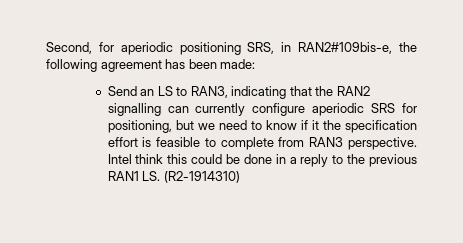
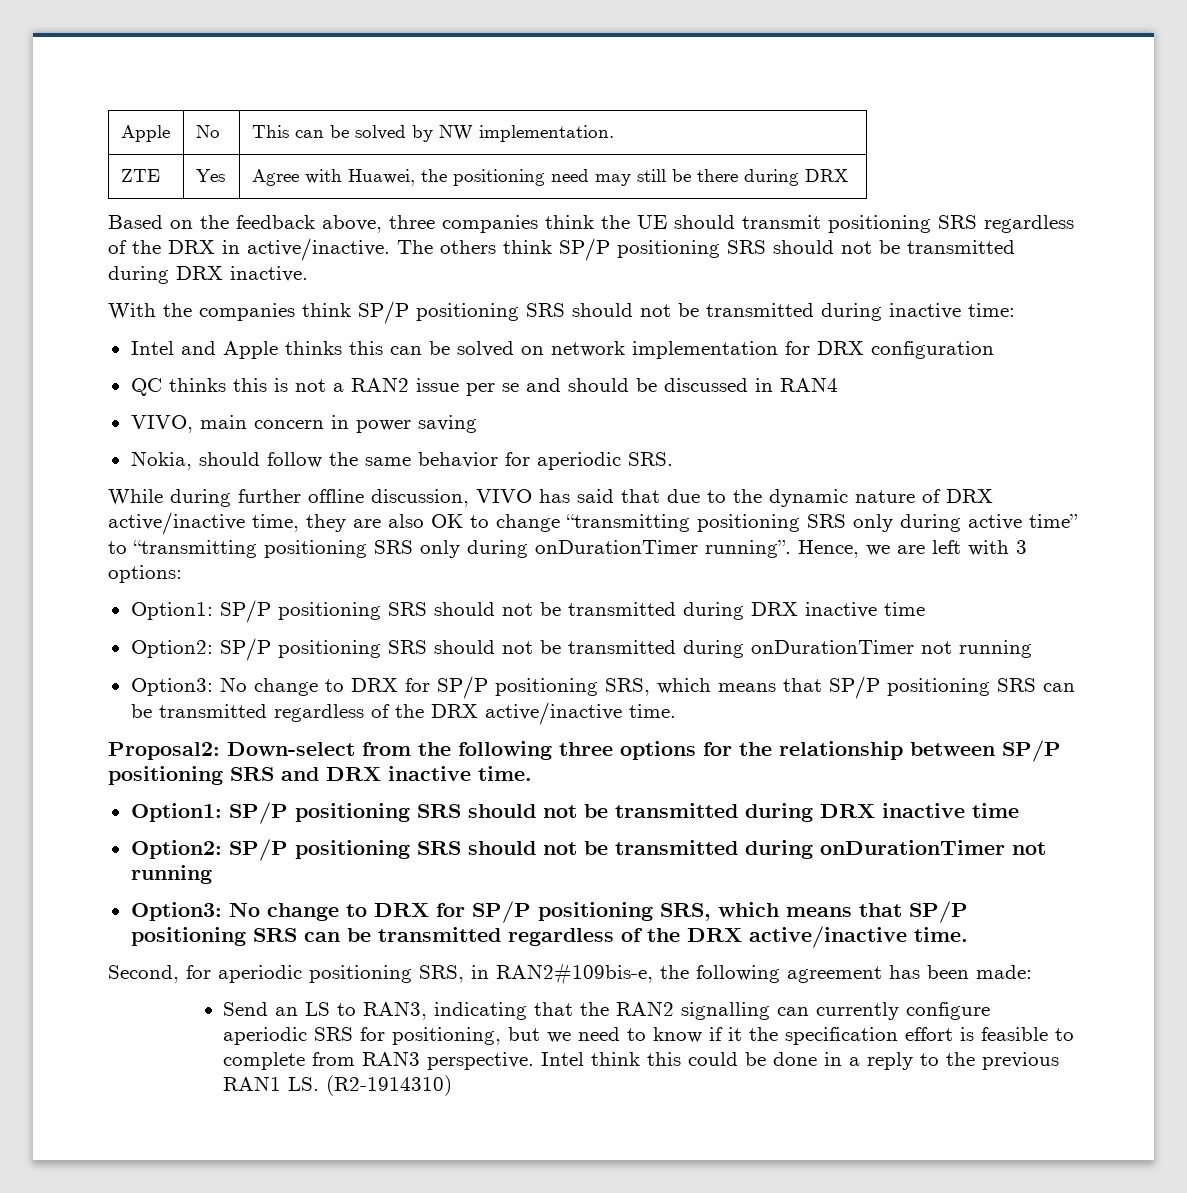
+ Apple | No | This can be solved by NW implementation.
+ ZTE | Yes | Agree with Huawei, the positioning need may still be there during DRX
+ Based on the feedback above, three companies think the UE should transmit positioning SRS regardless of the DRX in active/inactive. The others think SP/P positioning SRS should not be transmitted during DRX inactive.
+ With the companies think SP/P positioning SRS should not be transmitted during inactive time:
+ Intel and Apple thinks this can be solved on network implementation for DRX configuration
+ QC thinks this is not a RAN2 issue per se and should be discussed in RAN4
+ VIVO, main concern in power saving
+ Nokia, should follow the same behavior for aperiodic SRS.
+ While during further offline discussion, VIVO has said that due to the dynamic nature of DRX active/inactive time, they are also OK to change “transmitting positioning SRS only during active time” to “transmitting positioning SRS only during onDurationTimer running”. Hence, we are left with 3 options:
+ Option1: SP/P positioning SRS should not be transmitted during DRX inactive time
+ Option2: SP/P positioning SRS should not be transmitted during onDurationTimer not running
+ Option3: No change to DRX for SP/P positioning SRS, which means that SP/P positioning SRS can be transmitted regardless of the DRX active/inactive time.
+ Proposal2: Down-select from the following three options for the relationship between SP/P positioning SRS and DRX inactive time.
+ Option1: SP/P positioning SRS should not be transmitted during DRX inactive time
+ Option2: SP/P positioning SRS should not be transmitted during onDurationTimer not running
+ Option3: No change to DRX for SP/P positioning SRS, which means that SP/P positioning SRS can be transmitted regardless of the DRX active/inactive time.

